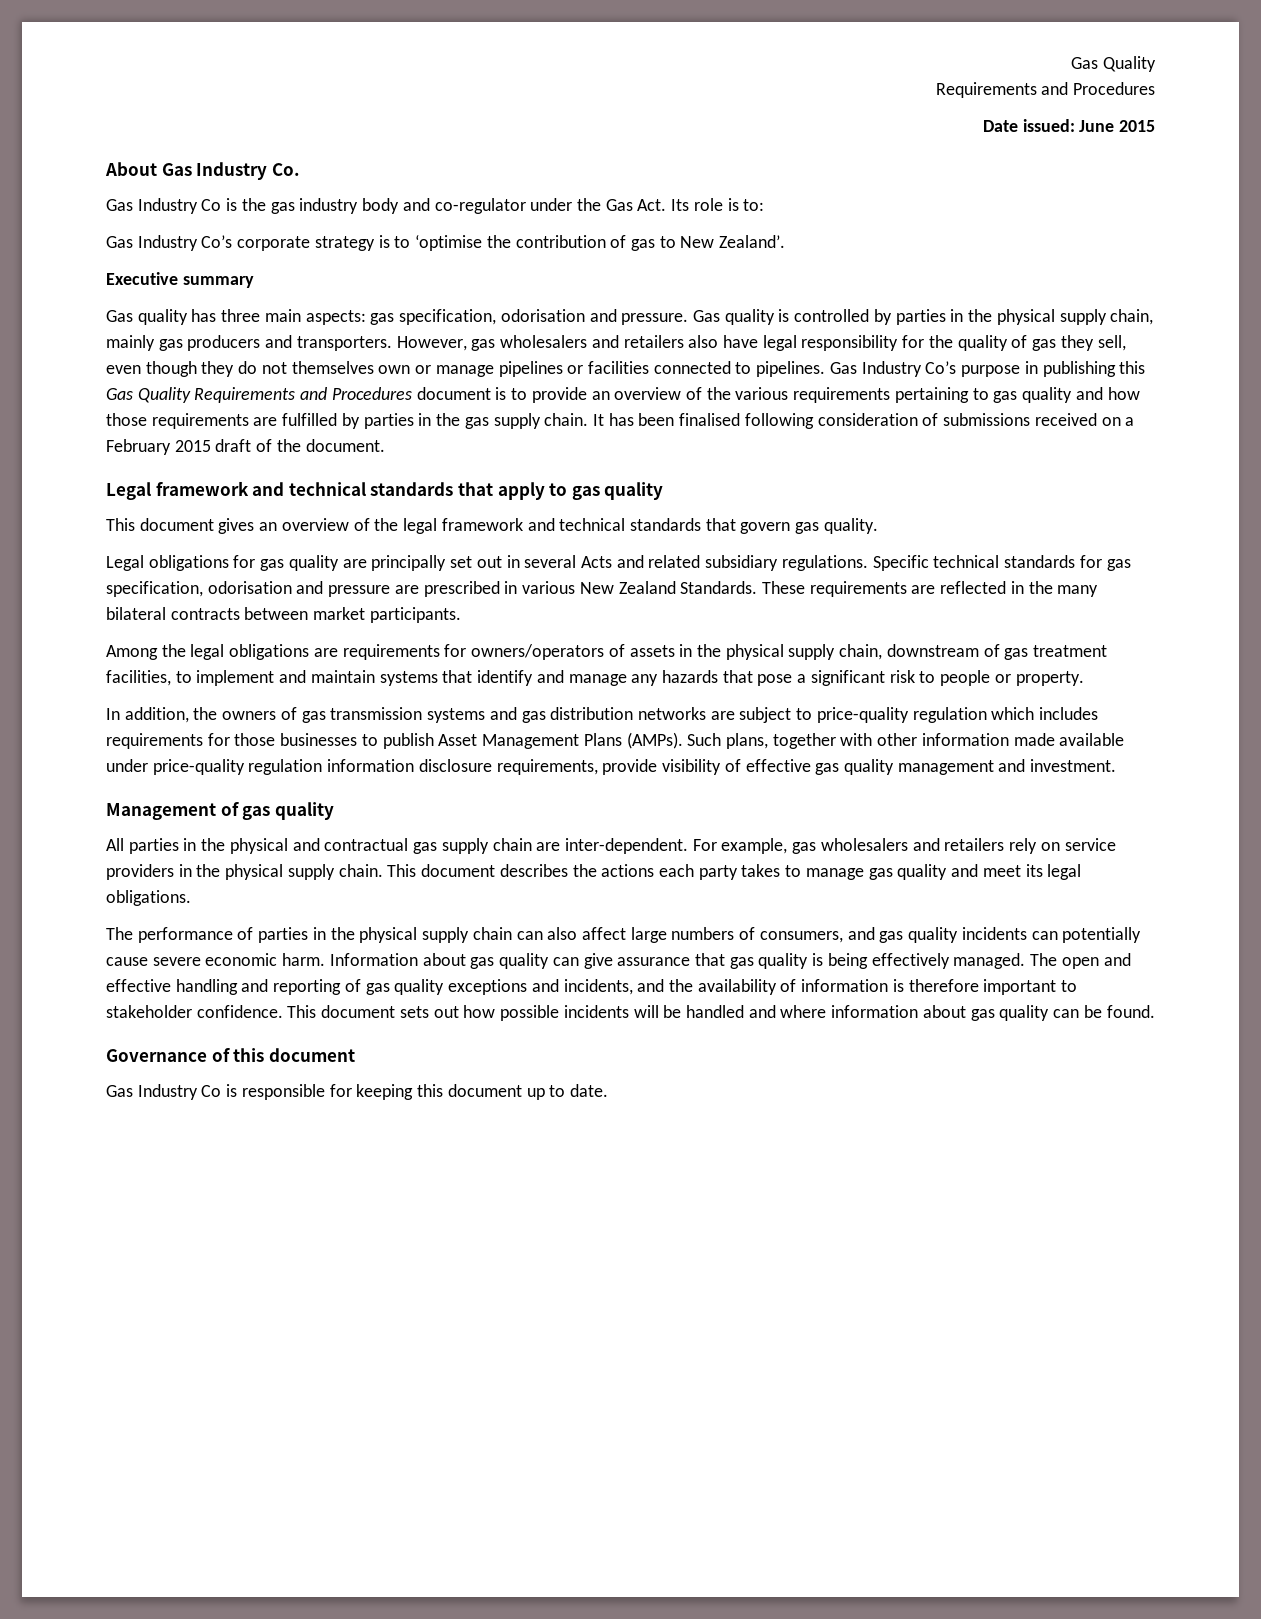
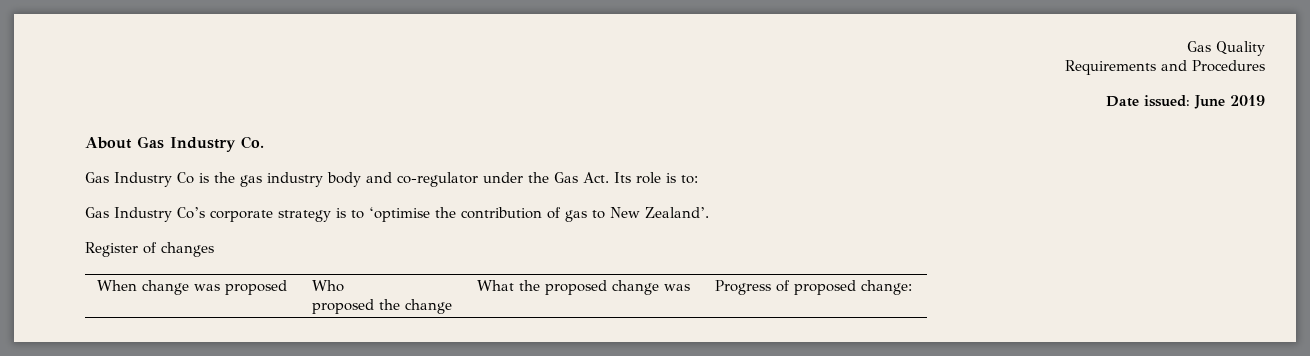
- Date issued: June 2015
+ Date issued: June 2019
- Executive summary
- Gas quality has three main aspects: gas specification, odorisation and pressure. Gas quality is controlled by parties in the physical supply chain, mainly gas producers and transporters. However, gas wholesalers and retailers also have legal responsibility for the quality of gas they sell, even though they do not themselves own or manage pipelines or facilities connected to pipelines. Gas Industry Co’s purpose in publishing this Gas Quality Requirements and Procedures document is to provide an overview of the various requirements pertaining to gas quality and how those requirements are fulfilled by parties in the gas supply chain. It has been finalised following consideration of submissions received on a February 2015 draft of the document.
- Legal framework and technical standards that apply to gas quality
- This document gives an overview of the legal framework and technical standards that govern gas quality.
- Legal obligations for gas quality are principally set out in several Acts and related subsidiary regulations. Specific technical standards for gas specification, odorisation and pressure are prescribed in various New Zealand Standards. These requirements are reflected in the many bilateral contracts between market participants.
- Among the legal obligations are requirements for owners/operators of assets in the physical supply chain, downstream of gas treatment facilities, to implement and maintain systems that identify and manage any hazards that pose a significant risk to people or property.
- In addition, the owners of gas transmission systems and gas distribution networks are subject to price-quality regulation which includes requirements for those businesses to publish Asset Management Plans (AMPs). Such plans, together with other information made available under price-quality regulation information disclosure requirements, provide visibility of effective gas quality management and investment.
- Management of gas quality
- All parties in the physical and contractual gas supply chain are inter-dependent. For example, gas wholesalers and retailers rely on service providers in the physical supply chain. This document describes the actions each party takes to manage gas quality and meet its legal obligations.
- The performance of parties in the physical supply chain can also affect large numbers of consumers, and gas quality incidents can potentially cause severe economic harm. Information about gas quality can give assurance that gas quality is being effectively managed. The open and effective handling and reporting of gas quality exceptions and incidents, and the availability of information is therefore important to stakeholder confidence. This document sets out how possible incidents will be handled and where information about gas quality can be found.
- Governance of this document
- Gas Industry Co is responsible for keeping this document up to date.
+ Register of changes
+ When change was proposed | Who
+ proposed the change | What the proposed change was | Progress of proposed change:

